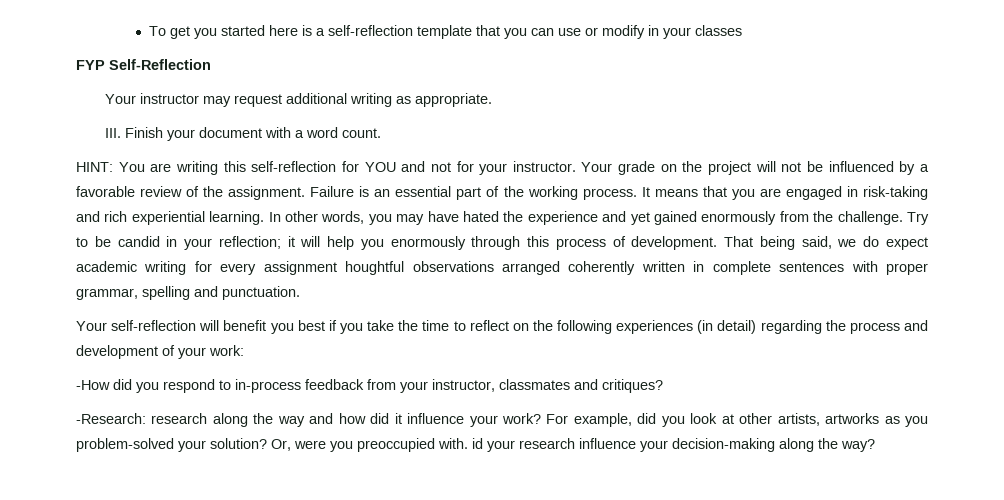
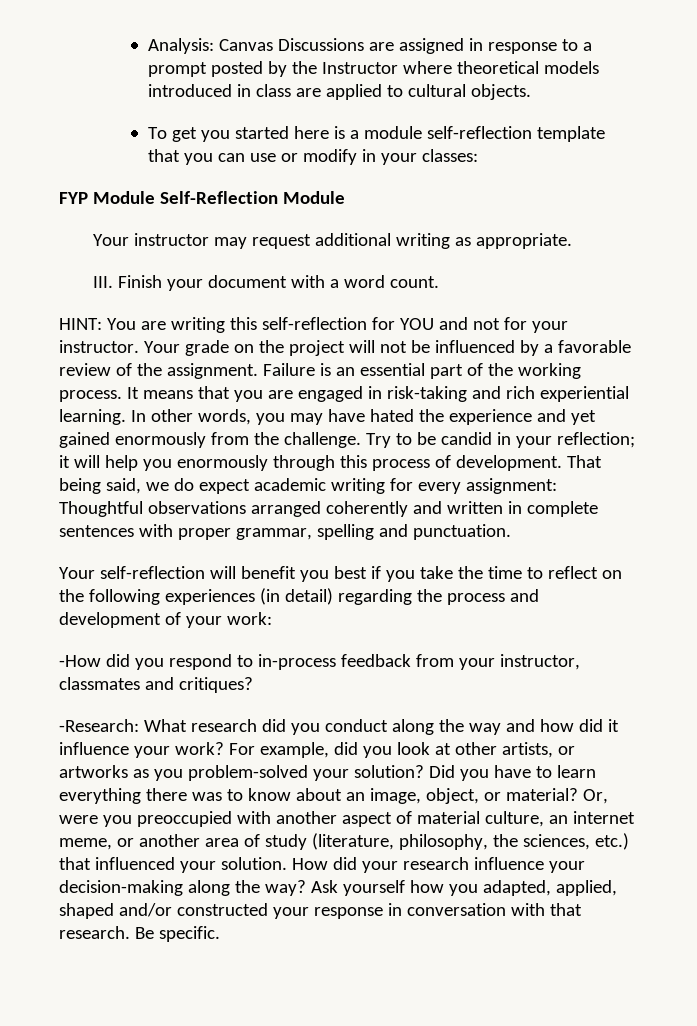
+ Analysis: Canvas Discussions are assigned in response to a prompt posted by the Instructor where theoretical models introduced in class are applied to cultural objects.
- To get you started here is a self-reflection template that you can use or modify in your classes
+ To get you started here is a module self-reflection template that you can use or modify in your classes:
- FYP Self-Reflection
+ FYP Module Self-Reflection Module
- That being said, we do expect academic writing for every assignment houghtful observations arranged coherently written in complete sentences with proper grammar, spelling and punctuation.
+ That being said, we do expect academic writing for every assignment: Thoughtful observations arranged coherently and written in complete sentences with proper grammar, spelling and punctuation.
- -Research: research along the way and how did it influence your work?
+ -Research: What research did you conduct along the way and how did it influence your work?
- For example, did you look at other artists, artworks as you problem-solved your solution?
+ For example, did you look at other artists, or artworks as you problem-solved your solution?
- Or, were you preoccupied with. id your research influence your decision-making along the way?
+ Did you have to learn everything there was to know about an image, object, or material? Or, were you preoccupied with another aspect of material culture, an internet meme, or another area of study (literature, philosophy, the sciences, etc.) that influenced your solution. How did your research influence your decision-making along the way?
+ Ask yourself how you adapted, applied, shaped and/or constructed your response in conversation with that research. Be specific.

